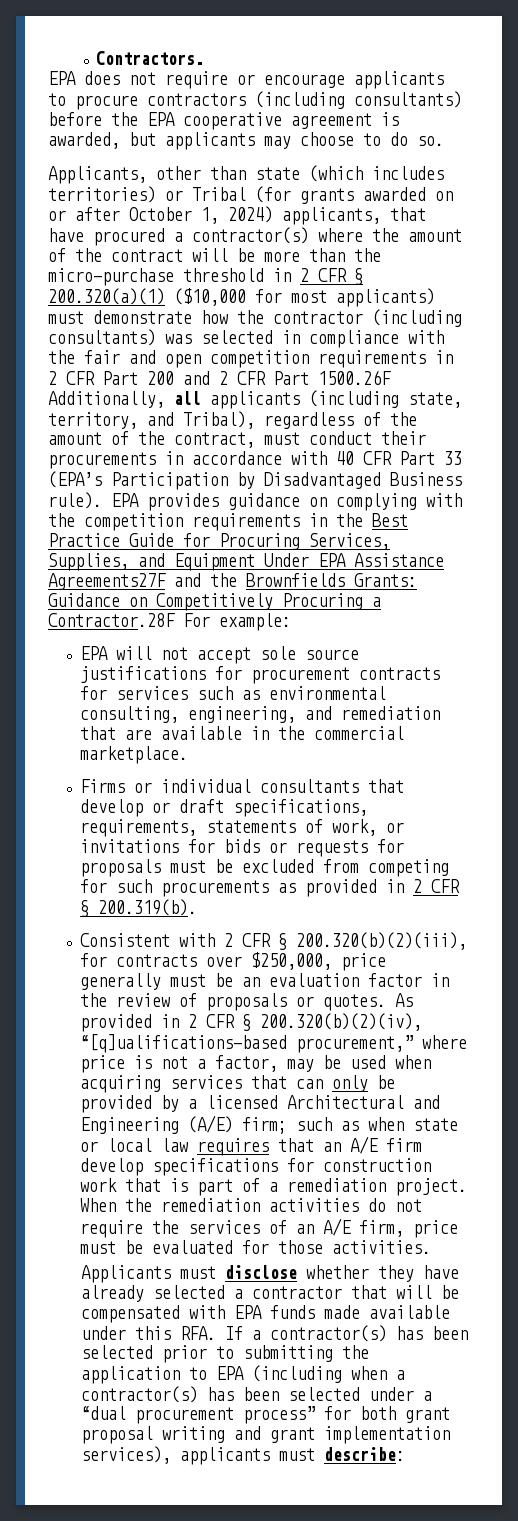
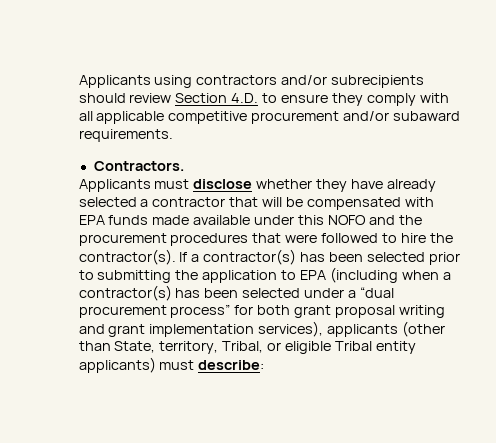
+ Applicants using contractors and/or subrecipients should review Section 4.D. to ensure they comply with all applicable competitive procurement and/or subaward requirements.
  Contractors.
- EPA does not require or encourage applicants to procure contractors (including consultants) before the EPA cooperative agreement is awarded, but applicants may choose to do so.
- Applicants, other than state (which includes territories) or Tribal (for grants awarded on or after October 1, 2024) applicants, that have procured a contractor(s) where the amount of the contract will be more than the micro-purchase threshold in 2 CFR § 200.320(a)(1) ($10,000 for most applicants) must demonstrate how the contractor (including consultants) was selected in compliance with the fair and open competition requirements in 2 CFR Part 200 and 2 CFR Part 1500.26F Additionally, all applicants (including state, territory, and Tribal), regardless of the amount of the contract, must conduct their procurements in accordance with 40 CFR Part 33 (EPA’s Participation by Disadvantaged Business rule). EPA provides guidance on complying with the competition requirements in the Best Practice Guide for Procuring Services, Supplies, and Equipment Under EPA Assistance Agreements27F and the Brownfields Grants: Guidance on Competitively Procuring a Contractor.28F For example:
- EPA will not accept sole source justifications for procurement contracts for services such as environmental consulting, engineering, and remediation that are available in the commercial marketplace.
- Firms or individual consultants that develop or draft specifications, requirements, statements of work, or invitations for bids or requests for proposals must be excluded from competing for such procurements as provided in 2 CFR § 200.319(b).
- Consistent with 2 CFR § 200.320(b)(2)(iii), for contracts over $250,000, price generally must be an evaluation factor in the review of proposals or quotes. As provided in 2 CFR § 200.320(b)(2)(iv), “[q]ualifications-based procurement,” where price is not a factor, may be used when acquiring services that can only be provided by a licensed Architectural and Engineering (A/E) firm; such as when state or local law requires that an A/E firm develop specifications for construction work that is part of a remediation project. When the remediation activities do not require the services of an A/E firm, price must be evaluated for those activities.
- Applicants must disclose whether they have already selected a contractor that will be compensated with EPA funds made available under this RFA. If a contractor(s) has been selected prior to submitting the application to EPA (including when a contractor(s) has been selected under a “dual procurement process” for both grant proposal writing and grant implementation services), applicants must describe:
+ Applicants must disclose whether they have already selected a contractor that will be compensated with EPA funds made available under this NOFO and the procurement procedures that were followed to hire the contractor(s). If a contractor(s) has been selected prior to submitting the application to EPA (including when a contractor(s) has been selected under a “dual procurement process” for both grant proposal writing and grant implementation services), applicants (other than State, territory, Tribal, or eligible Tribal entity applicants) must describe:

